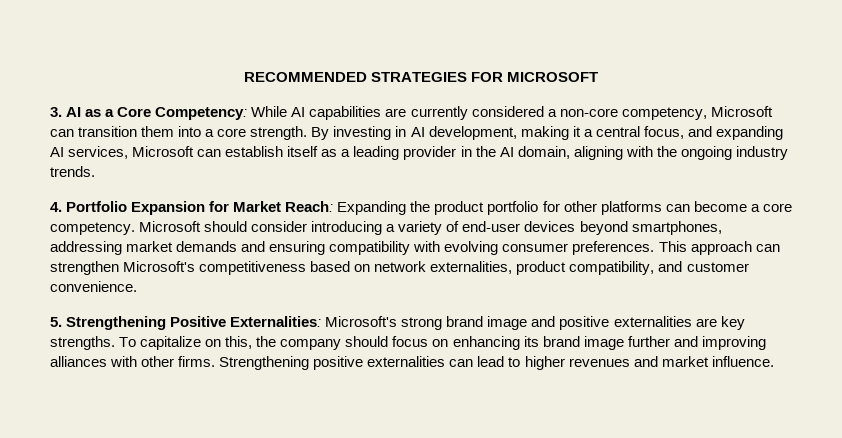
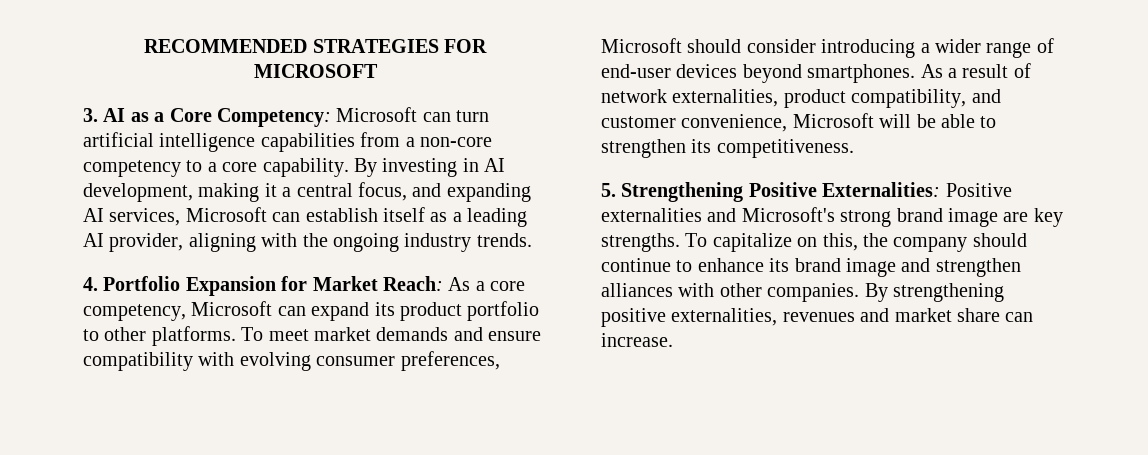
- 3. AI as a Core Competency: While AI capabilities are currently considered a non-core competency, Microsoft can transition them into a core strength.
+ 3. AI as a Core Competency: Microsoft can turn artificial intelligence capabilities from a non-core competency to a core capability.
- By investing in AI development, making it a central focus, and expanding AI services, Microsoft can establish itself as a leading provider in the AI domain, aligning with the ongoing industry trends.
+ By investing in AI development, making it a central focus, and expanding AI services, Microsoft can establish itself as a leading AI provider, aligning with the ongoing industry trends.
- 4. Portfolio Expansion for Market Reach: Expanding the product portfolio for other platforms can become a core competency. Microsoft should consider introducing a variety of end-user devices beyond smartphones, addressing market demands and ensuring compatibility with evolving consumer preferences. This approach can strengthen Microsoft's competitiveness based on network externalities, product compatibility, and customer convenience.
+ 4. Portfolio Expansion for Market Reach: As a core competency, Microsoft can expand its product portfolio to other platforms. To meet market demands and ensure compatibility with evolving consumer preferences, Microsoft should consider introducing a wider range of end-user devices beyond smartphones. As a result of network externalities, product compatibility, and customer convenience, Microsoft will be able to strengthen its competitiveness.
- 5. Strengthening Positive Externalities: Microsoft's strong brand image and positive externalities are key strengths.
+ 5. Strengthening Positive Externalities: Positive externalities and Microsoft's strong brand image are key strengths.
- To capitalize on this, the company should focus on enhancing its brand image further and improving alliances with other firms. Strengthening positive externalities can lead to higher revenues and market influence.
+ To capitalize on this, the company should continue to enhance its brand image and strengthen alliances with other companies. By strengthening positive externalities, revenues and market share can increase.

